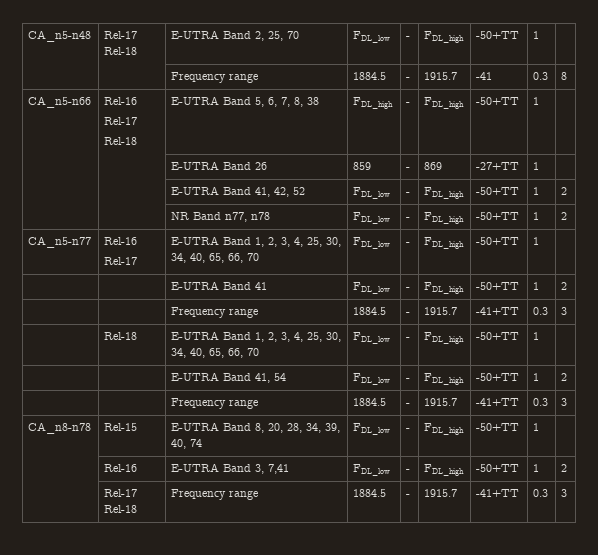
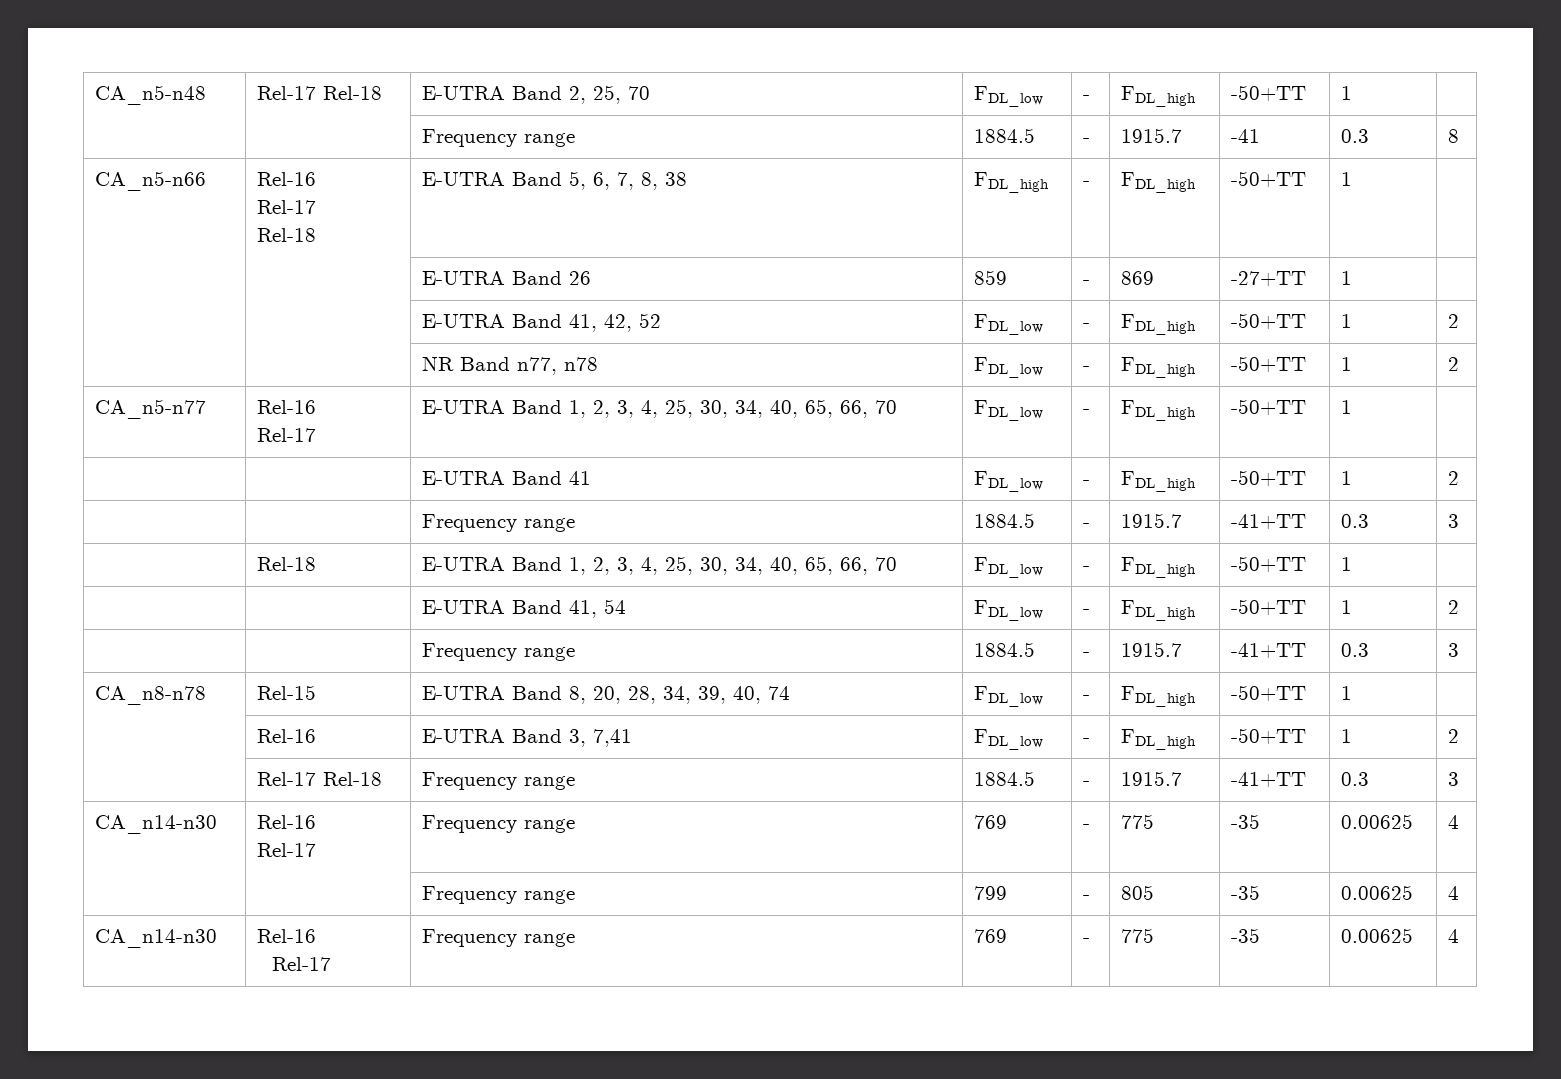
  | Rel-17 Rel-18 | Frequency range | 1884.5 | - | 1915.7 | -41+TT | 0.3 | 3
+ CA_n14-n30 | Rel-16
+ Rel-17 | Frequency range | 769 | - | 775 | -35 | 0.00625 | 4
+ | | Frequency range | 799 | - | 805 | -35 | 0.00625 | 4
+ CA_n14-n30 | Rel-16
+ Rel-17 | Frequency range | 769 | - | 775 | -35 | 0.00625 | 4

